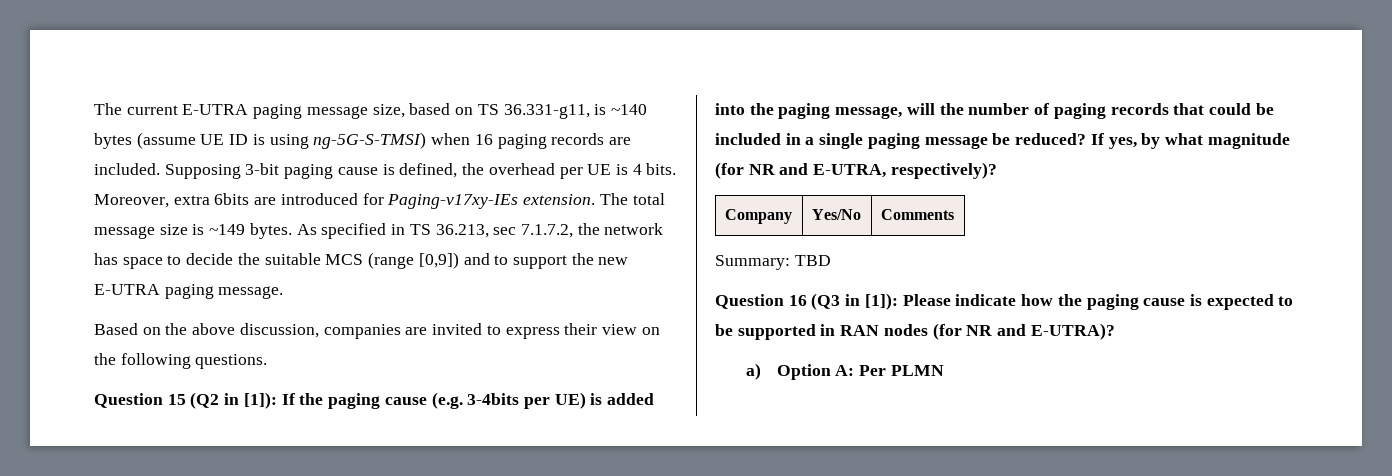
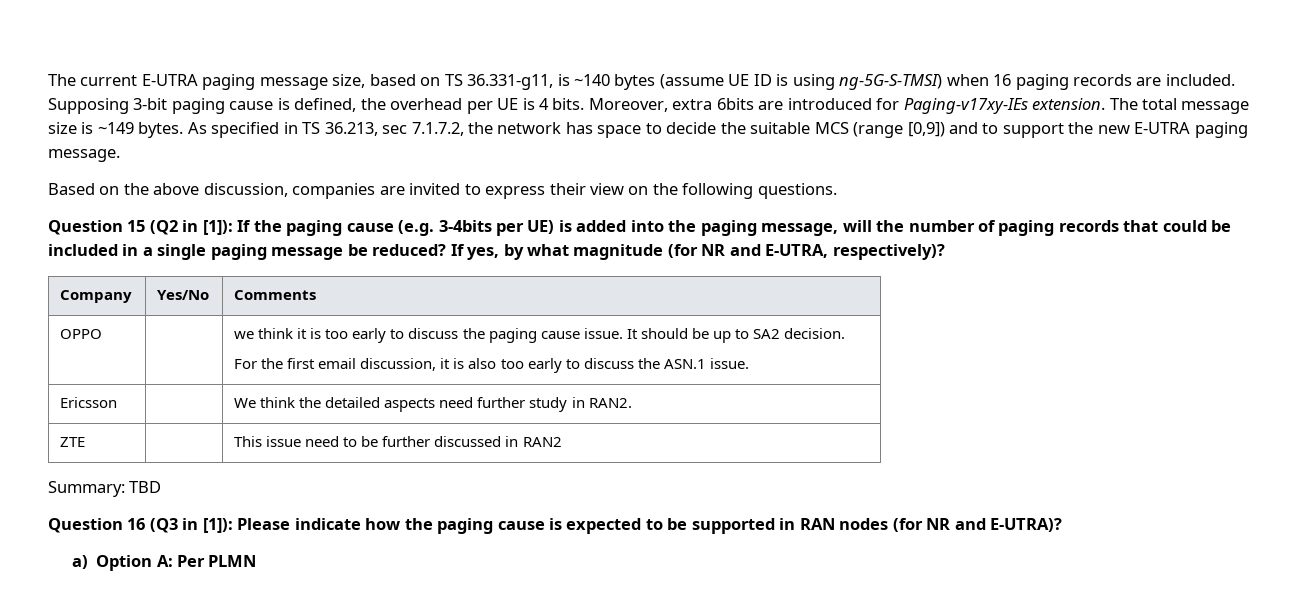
+ OPPO | | we think it is too early to discuss the paging cause issue. It should be up to SA2 decision.
+ For the first email discussion, it is also too early to discuss the ASN.1 issue.
+ Ericsson | | We think the detailed aspects need further study in RAN2.
+ ZTE | | This issue need to be further discussed in RAN2

